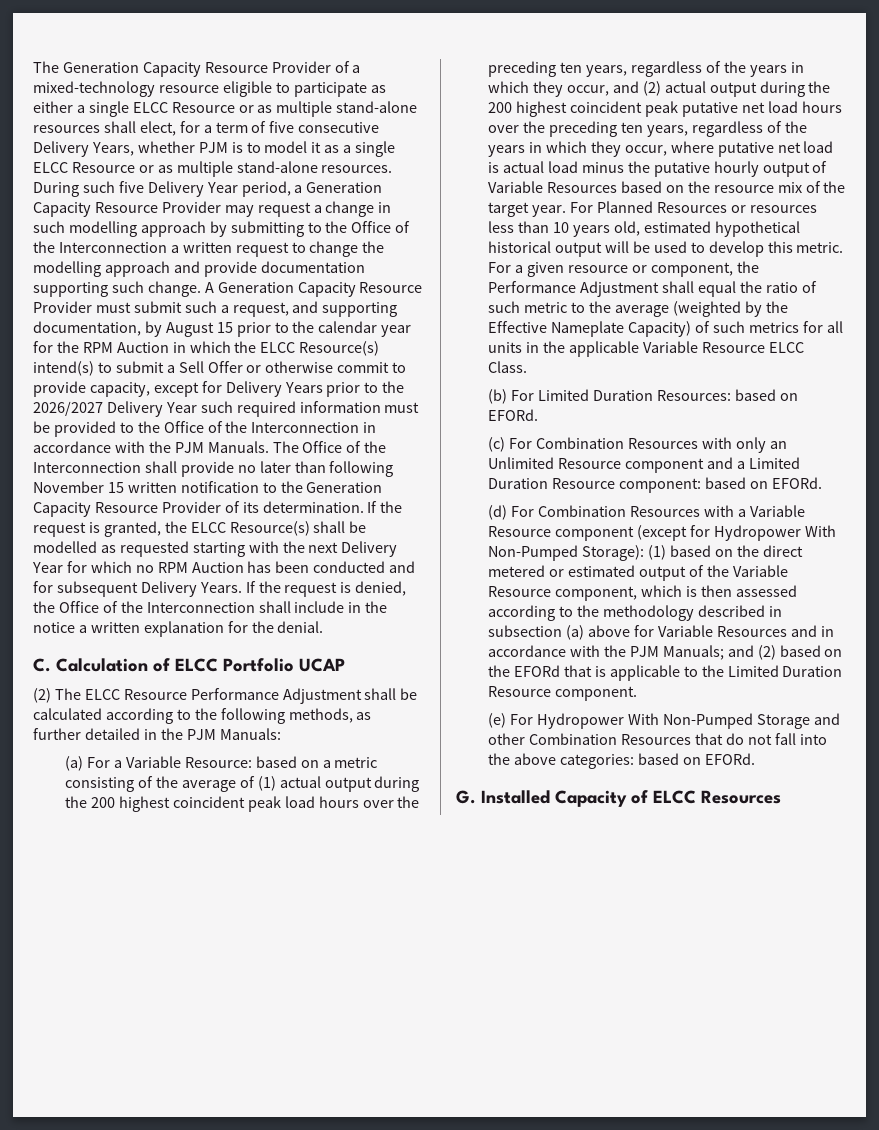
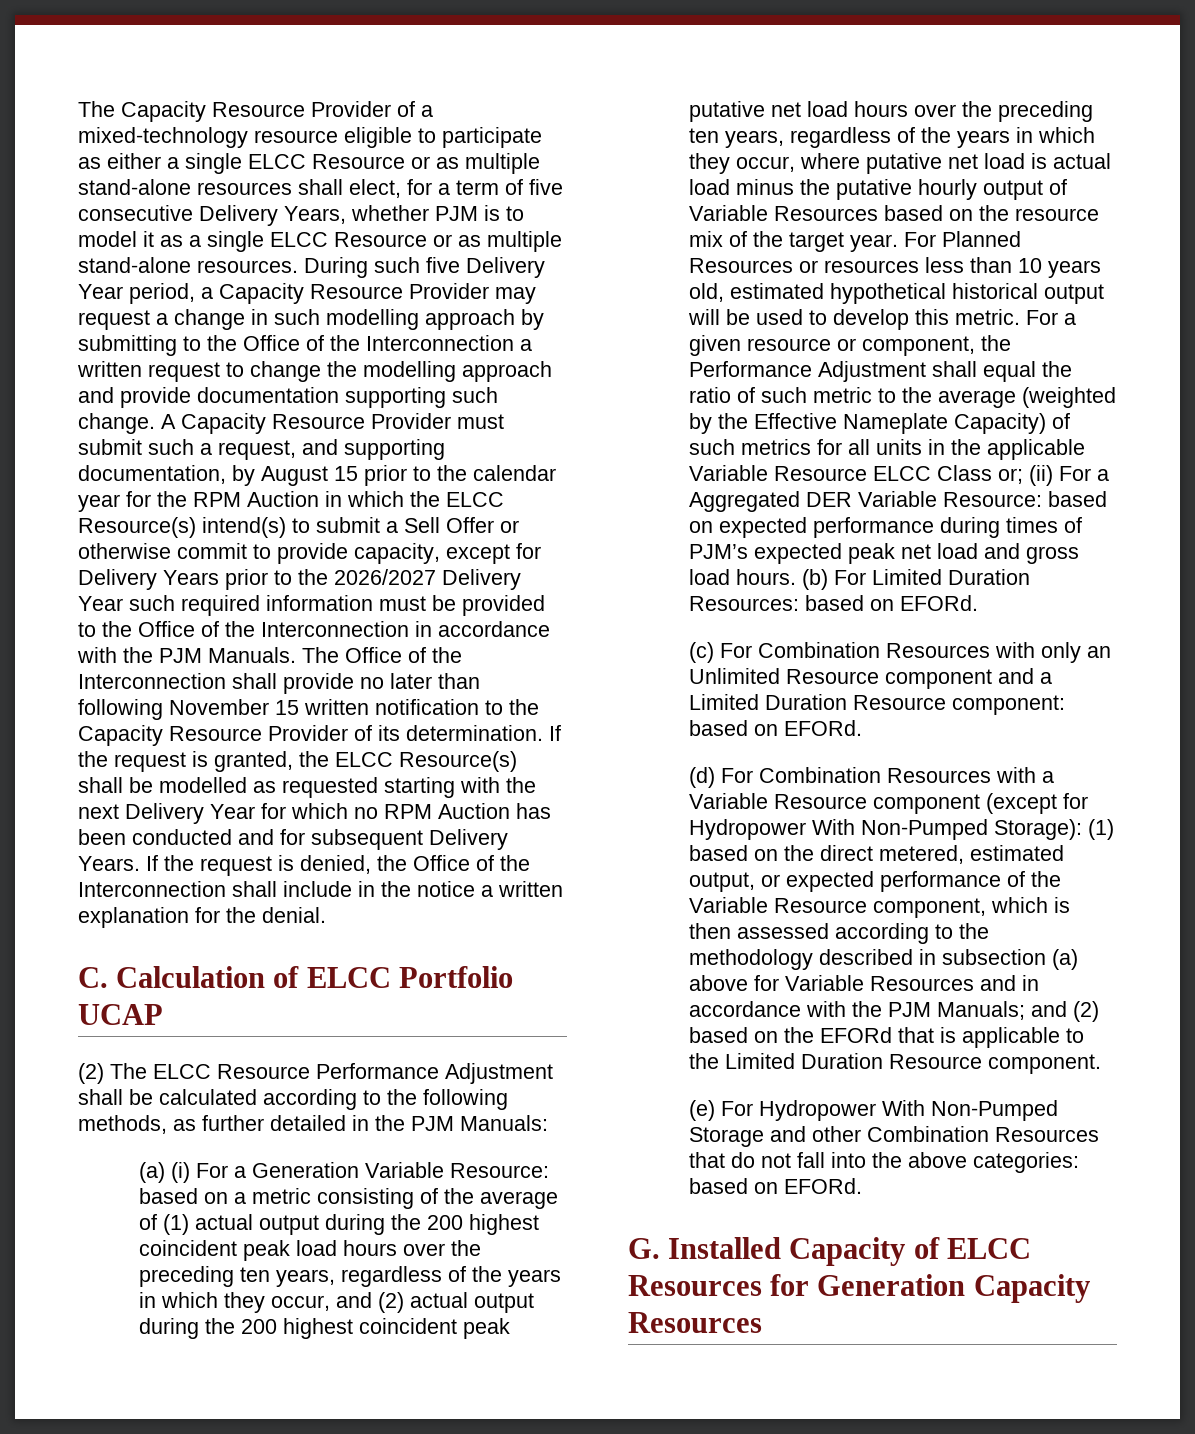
- The Generation Capacity Resource Provider of a mixed-technology resource eligible to participate as either a single ELCC Resource or as multiple stand-alone resources shall elect, for a term of five consecutive Delivery Years, whether PJM is to model it as a single ELCC Resource or as multiple stand-alone resources.
+ The Capacity Resource Provider of a mixed-technology resource eligible to participate as either a single ELCC Resource or as multiple stand-alone resources shall elect, for a term of five consecutive Delivery Years, whether PJM is to model it as a single ELCC Resource or as multiple stand-alone resources.
- During such five Delivery Year period, a Generation Capacity Resource Provider may request a change in such modelling approach by submitting to the Office of the Interconnection a written request to change the modelling approach and provide documentation supporting such change.
+ During such five Delivery Year period, a Capacity Resource Provider may request a change in such modelling approach by submitting to the Office of the Interconnection a written request to change the modelling approach and provide documentation supporting such change.
- A Generation Capacity Resource Provider must submit such a request, and supporting documentation, by August 15 prior to the calendar year for the RPM Auction in which the ELCC Resource(s) intend(s) to submit a Sell Offer or otherwise commit to provide capacity, except for Delivery Years prior to the 2026/2027 Delivery Year such required information must be provided to the Office of the Interconnection in accordance with the PJM Manuals.
+ A Capacity Resource Provider must submit such a request, and supporting documentation, by August 15 prior to the calendar year for the RPM Auction in which the ELCC Resource(s) intend(s) to submit a Sell Offer or otherwise commit to provide capacity, except for Delivery Years prior to the 2026/2027 Delivery Year such required information must be provided to the Office of the Interconnection in accordance with the PJM Manuals.
- The Office of the Interconnection shall provide no later than following November 15 written notification to the Generation Capacity Resource Provider of its determination.
+ The Office of the Interconnection shall provide no later than following November 15 written notification to the Capacity Resource Provider of its determination.
- (a) For a Variable Resource:
+ (a) (i) For a Generation Variable Resource:
- For a given resource or component, the Performance Adjustment shall equal the ratio of such metric to the average (weighted by the Effective Nameplate Capacity) of such metrics for all units in the applicable Variable Resource ELCC Class.
- (b) For Limited Duration Resources: based on EFORd.
+ For a given resource or component, the Performance Adjustment shall equal the ratio of such metric to the average (weighted by the Effective Nameplate Capacity) of such metrics for all units in the applicable Variable Resource ELCC Class or; (ii) For a Aggregated DER Variable Resource: based on expected performance during times of PJM’s expected peak net load and gross load hours. (b) For Limited Duration Resources: based on EFORd.
- (1) based on the direct metered or estimated output of the Variable Resource component, which is then assessed according to the methodology described in subsection (a) above for Variable Resources and in accordance with the PJM Manuals;
+ (1) based on the direct metered, estimated output, or expected performance of the Variable Resource component, which is then assessed according to the methodology described in subsection (a) above for Variable Resources and in accordance with the PJM Manuals;
- G. Installed Capacity of ELCC Resources
+ G. Installed Capacity of ELCC Resources for Generation Capacity Resources

